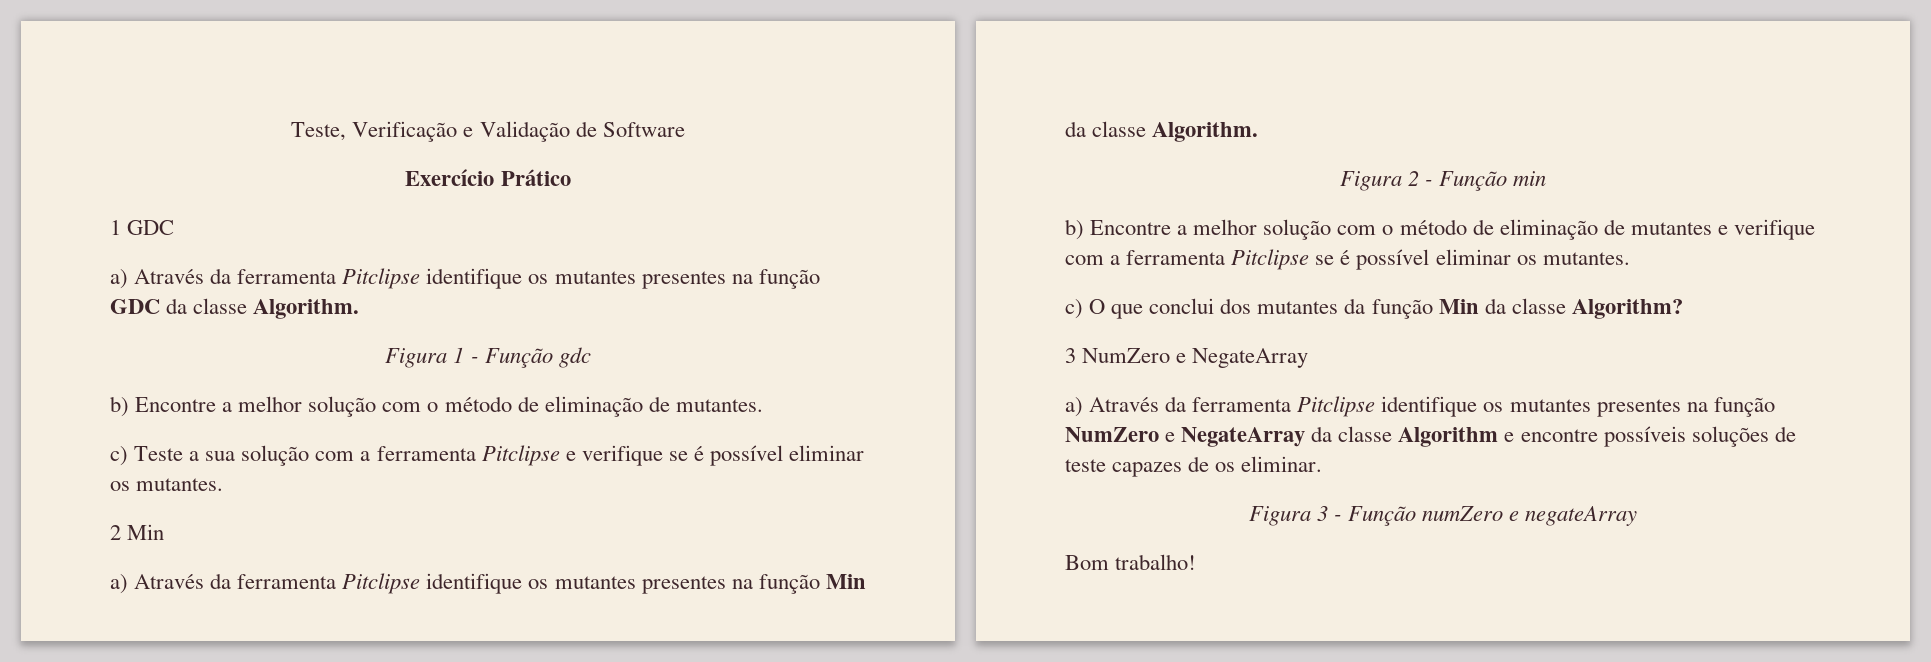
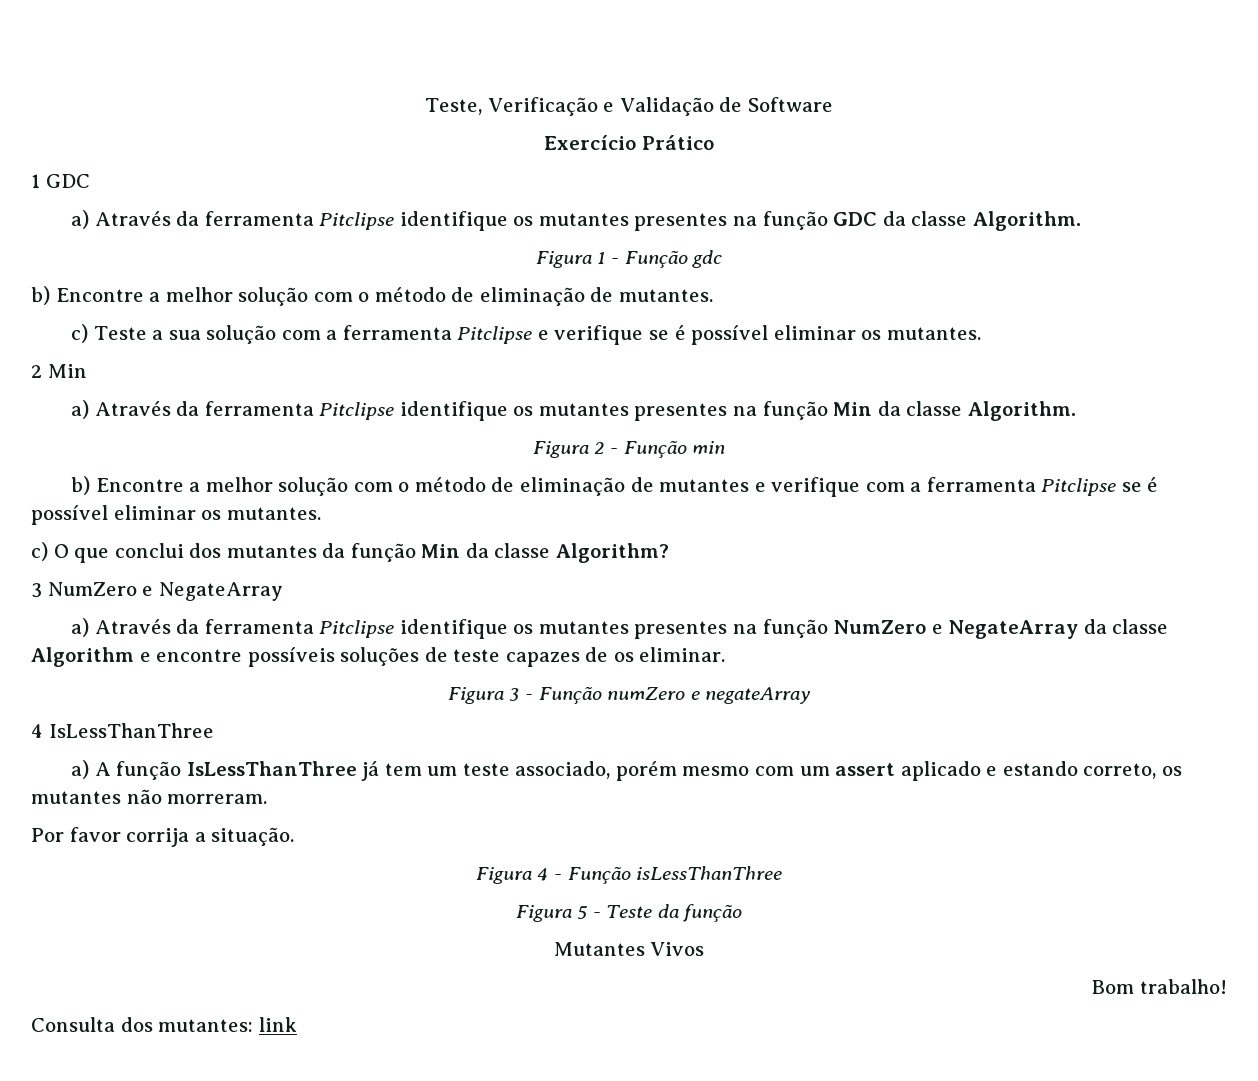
+ 4 IsLessThanThree
+ a) A função IsLessThanThree já tem um teste associado, porém mesmo com um assert aplicado e estando correto, os mutantes não morreram.
+ Por favor corrija a situação.
+ Figura 4 - Função isLessThanThree
+ Figura 5 - Teste da função
+ Mutantes Vivos
  Bom trabalho!
+ Consulta dos mutantes: link

